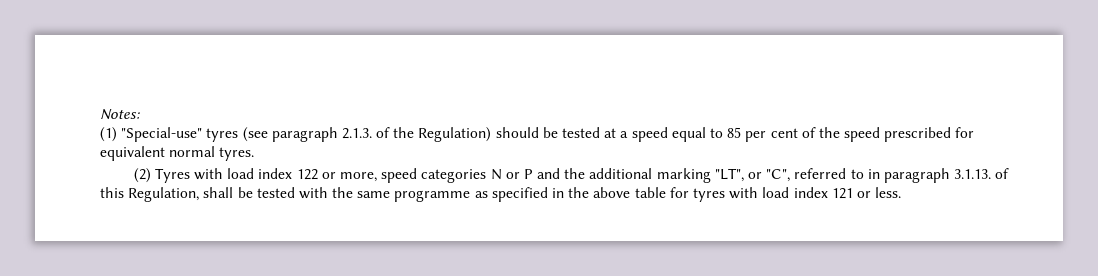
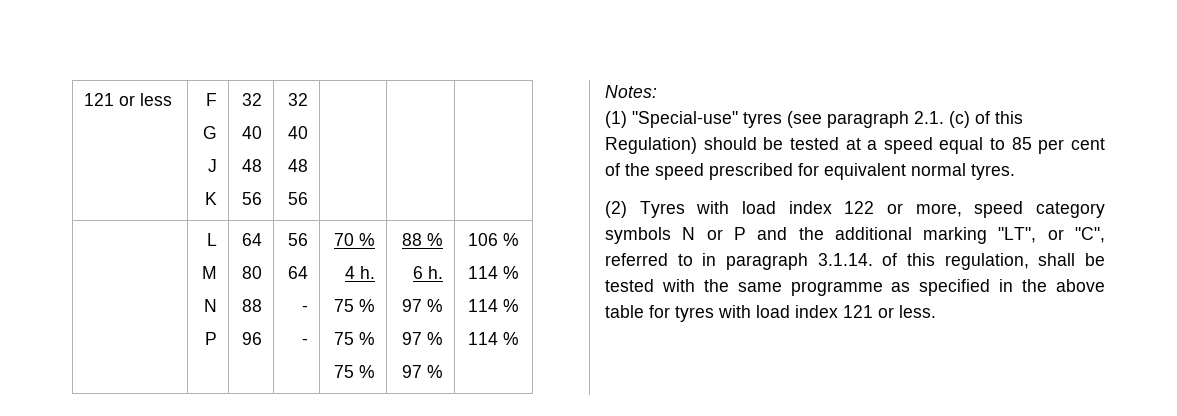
+ 121 or less | F
+ G
+ J
+ K | 32
+ 40
+ 48
+ 56 | 32
+ 40
+ 48
+ 56 | | |
+ | L
+ M
+ N
+ P | 64
+ 80
+ 88
+ 96 | 56
+ 64
+ -
+ - | 70 %
+ 4 h.
+ 75 %
+ 75 %
+ 75 % | 88 %
+ 6 h.
+ 97 %
+ 97 %
+ 97 % | 106 %
+ 114 %
+ 114 %
+ 114 %
- (1) "Special-use" tyres (see paragraph 2.1.3. of the Regulation) should be tested at a speed equal to 85 per cent of the speed prescribed for equivalent normal tyres.
+ (1) "Special-use" tyres (see paragraph 2.1. (c) of this Regulation) should be tested at a speed equal to 85 per cent of the speed prescribed for equivalent normal tyres.
- (2) Tyres with load index 122 or more, speed categories N or P and the additional marking "LT", or "C", referred to in paragraph 3.1.13. of this Regulation, shall be tested with the same programme as specified in the above table for tyres with load index 121 or less.
+ (2) Tyres with load index 122 or more, speed category symbols N or P and the additional marking "LT", or "C", referred to in paragraph 3.1.14. of this regulation, shall be tested with the same programme as specified in the above table for tyres with load index 121 or less.

